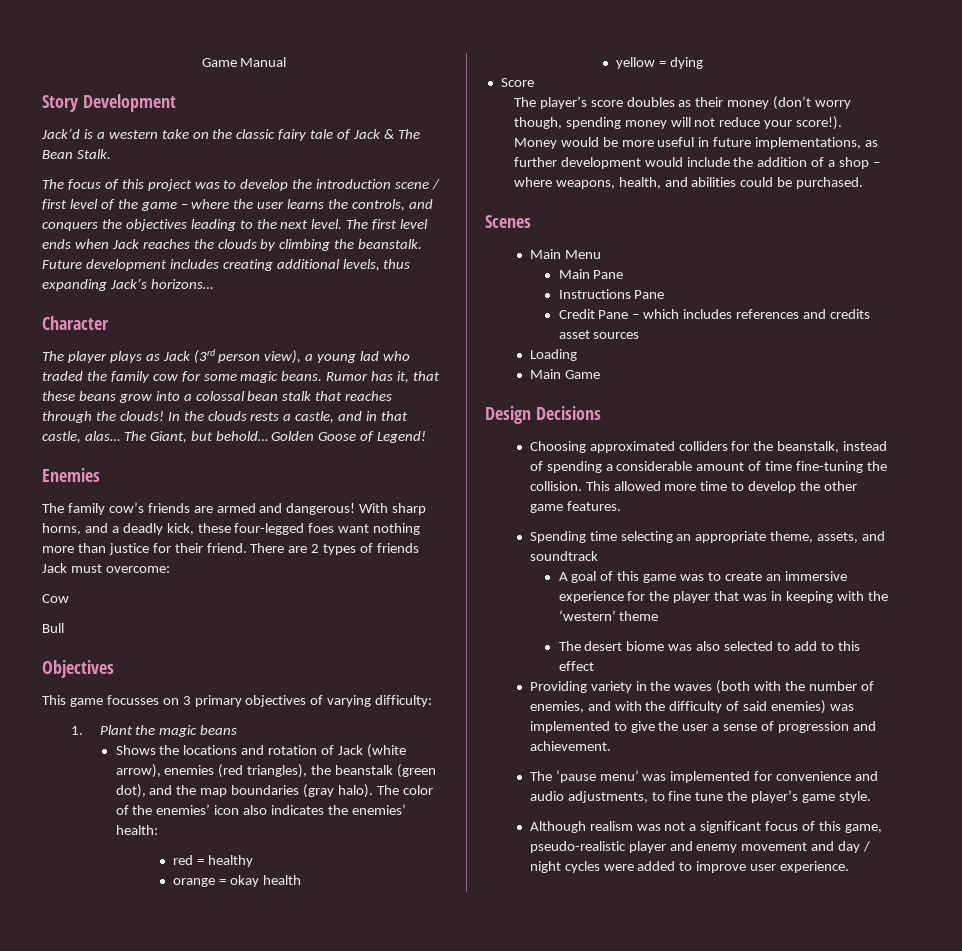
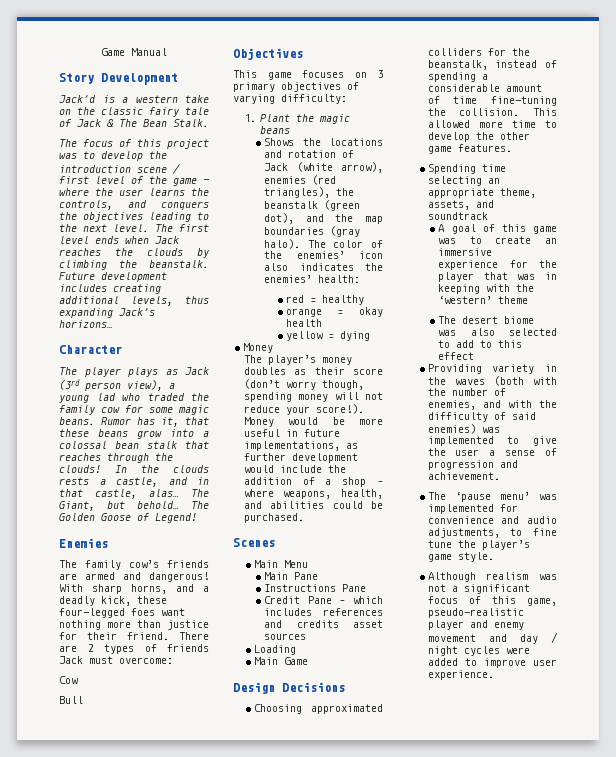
- Golden Goose of Legend!
+ The Golden Goose of Legend!
- This game focusses on 3 primary objectives of varying difficulty:
+ This game focuses on 3 primary objectives of varying difficulty:
  yellow = dying
- Score
+ Money
- The player’s score doubles as their money (don’t worry though, spending money will not reduce your score!).
+ The player’s money doubles as their score (don’t worry though, spending money will not reduce your score!).

